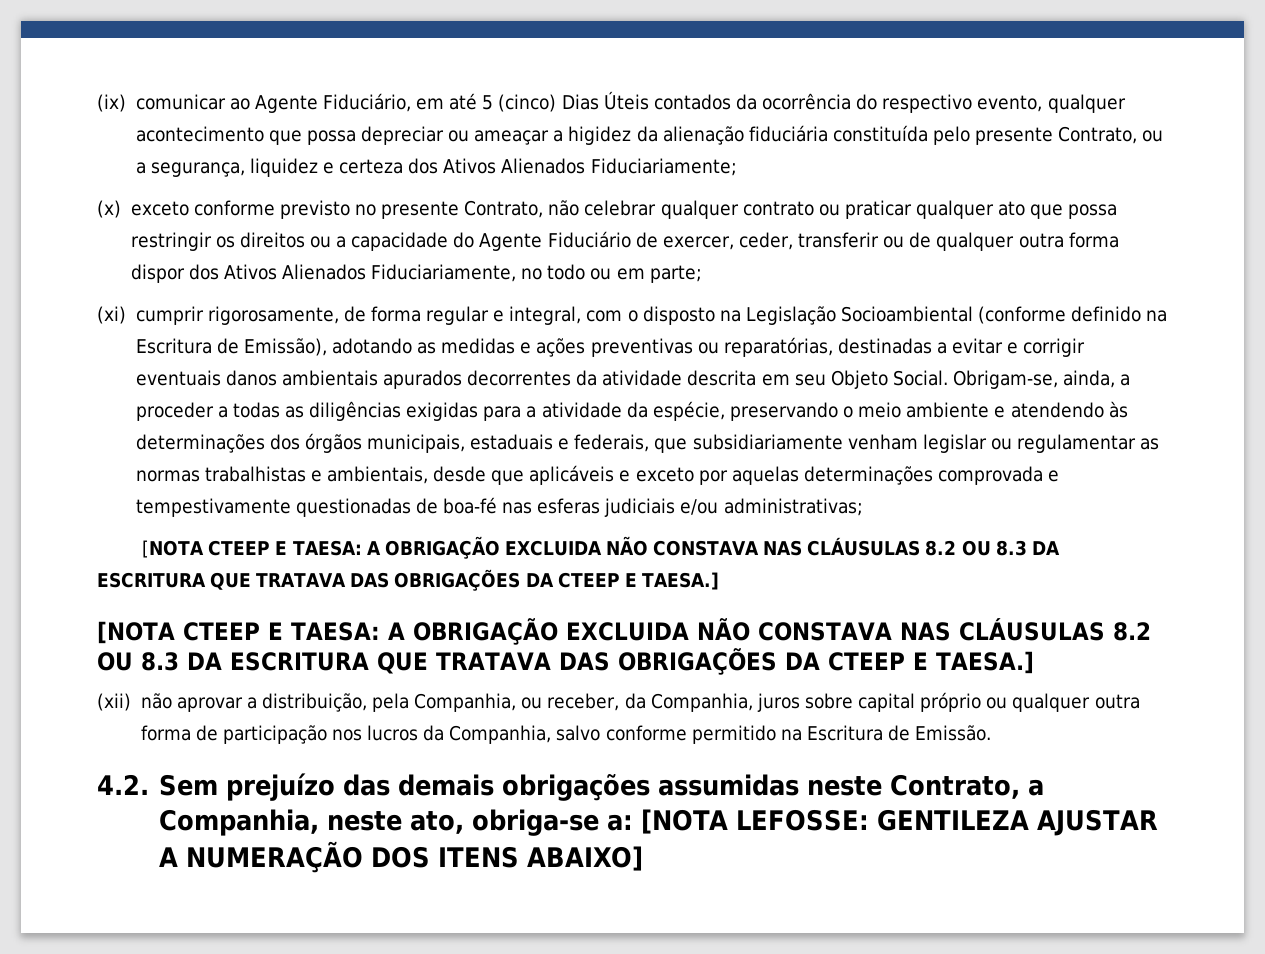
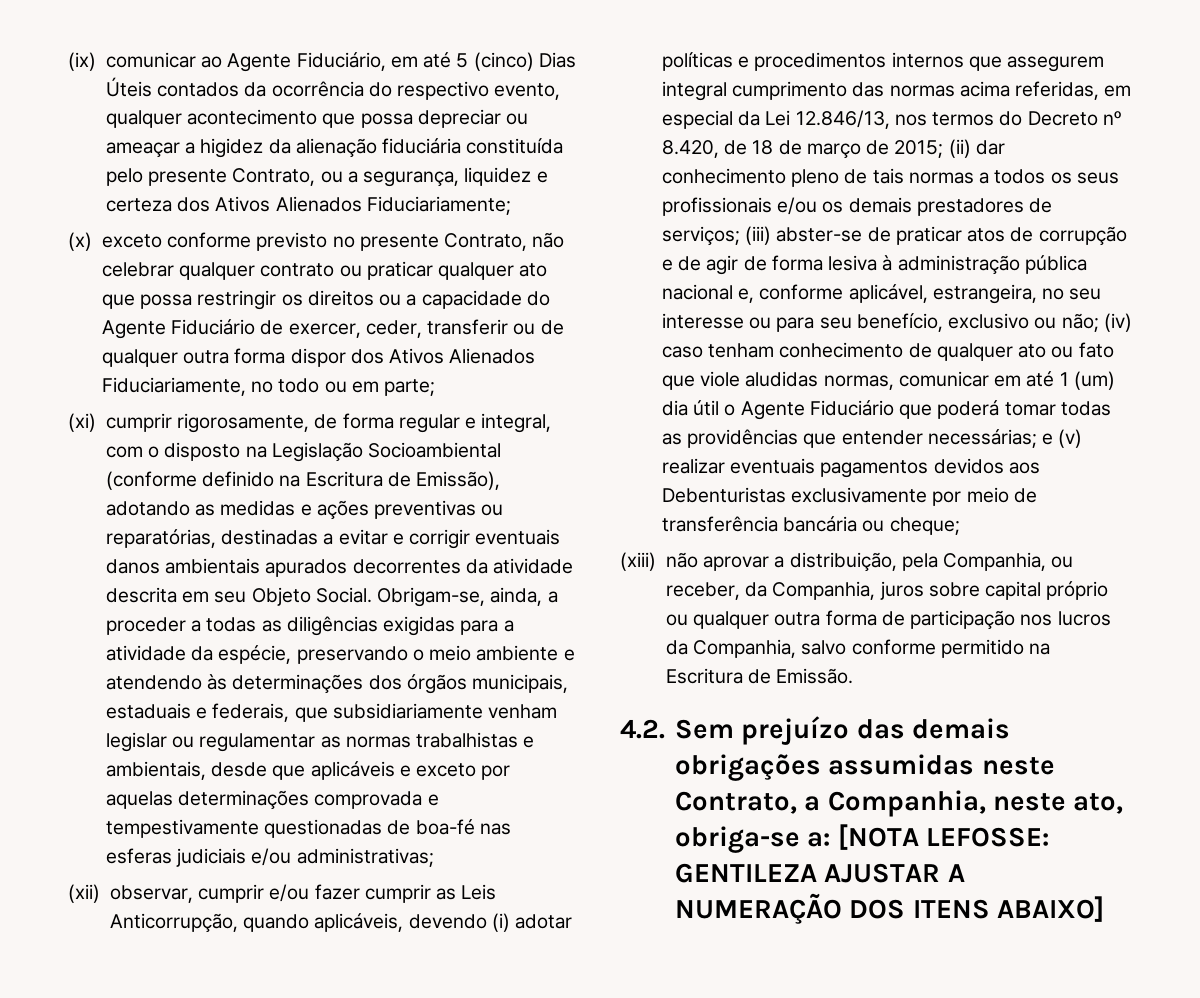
  Obrigam-se, ainda, a proceder a todas as diligências exigidas para a atividade da espécie, preservando o meio ambiente e atendendo às determinações dos órgãos municipais, estaduais e federais, que subsidiariamente venham legislar ou regulamentar as normas trabalhistas e ambientais, desde que aplicáveis e exceto por aquelas determinações comprovada e tempestivamente questionadas de boa-fé nas esferas judiciais e/ou administrativas;
- [NOTA CTEEP E TAESA: A OBRIGAÇÃO EXCLUIDA NÃO CONSTAVA NAS CLÁUSULAS 8.2 OU 8.3 DA ESCRITURA QUE TRATAVA DAS OBRIGAÇÕES DA CTEEP E TAESA.]
- [NOTA CTEEP E TAESA: A OBRIGAÇÃO EXCLUIDA NÃO CONSTAVA NAS CLÁUSULAS 8.2 OU 8.3 DA ESCRITURA QUE TRATAVA DAS OBRIGAÇÕES DA CTEEP E TAESA.]
- (xii) não aprovar a distribuição, pela Companhia, ou receber, da Companhia, juros sobre capital próprio ou qualquer outra forma de participação nos lucros da Companhia, salvo conforme permitido na Escritura de Emissão.
+ (xii) observar, cumprir e/ou fazer cumprir as Leis Anticorrupção, quando aplicáveis, devendo (i) adotar políticas e procedimentos internos que assegurem integral cumprimento das normas acima referidas, em especial da Lei 12.846/13, nos termos do Decreto nº 8.420, de 18 de março de 2015; (ii) dar conhecimento pleno de tais normas a todos os seus profissionais e/ou os demais prestadores de serviços; (iii) abster-se de praticar atos de corrupção e de agir de forma lesiva à administração pública nacional e, conforme aplicável, estrangeira, no seu interesse ou para seu benefício, exclusivo ou não; (iv) caso tenham conhecimento de qualquer ato ou fato que viole aludidas normas, comunicar em até 1 (um) dia útil o Agente Fiduciário que poderá tomar todas as providências que entender necessárias; e (v) realizar eventuais pagamentos devidos aos Debenturistas exclusivamente por meio de transferência bancária ou cheque;
+ (xiii) não aprovar a distribuição, pela Companhia, ou receber, da Companhia, juros sobre capital próprio ou qualquer outra forma de participação nos lucros da Companhia, salvo conforme permitido na Escritura de Emissão.

